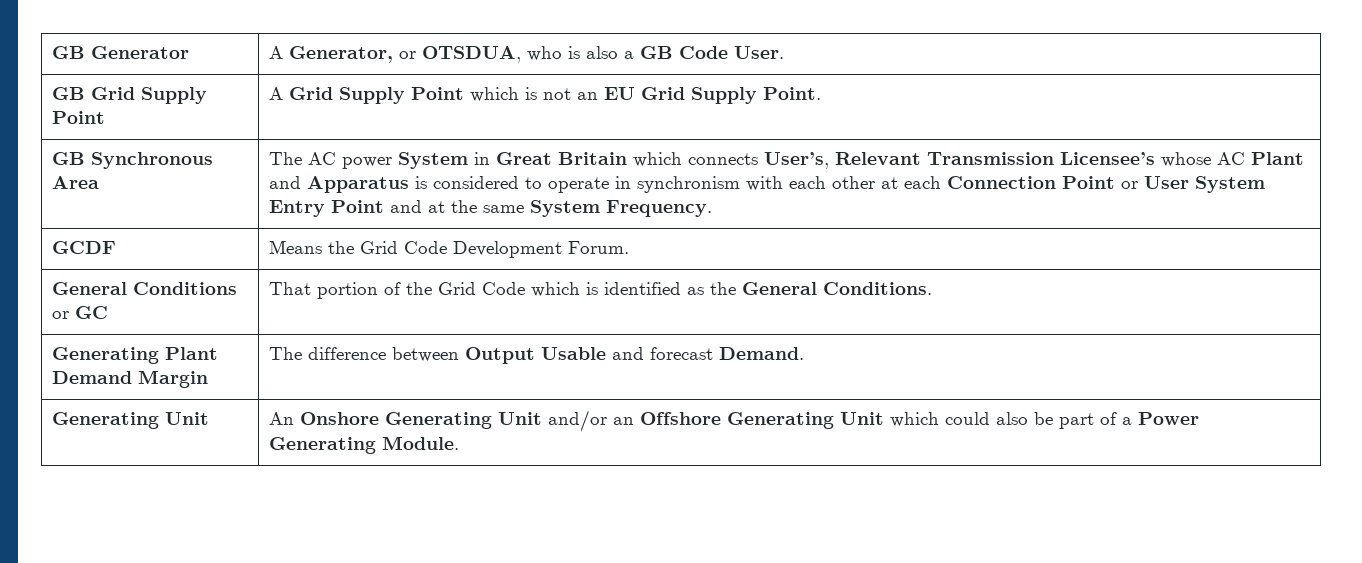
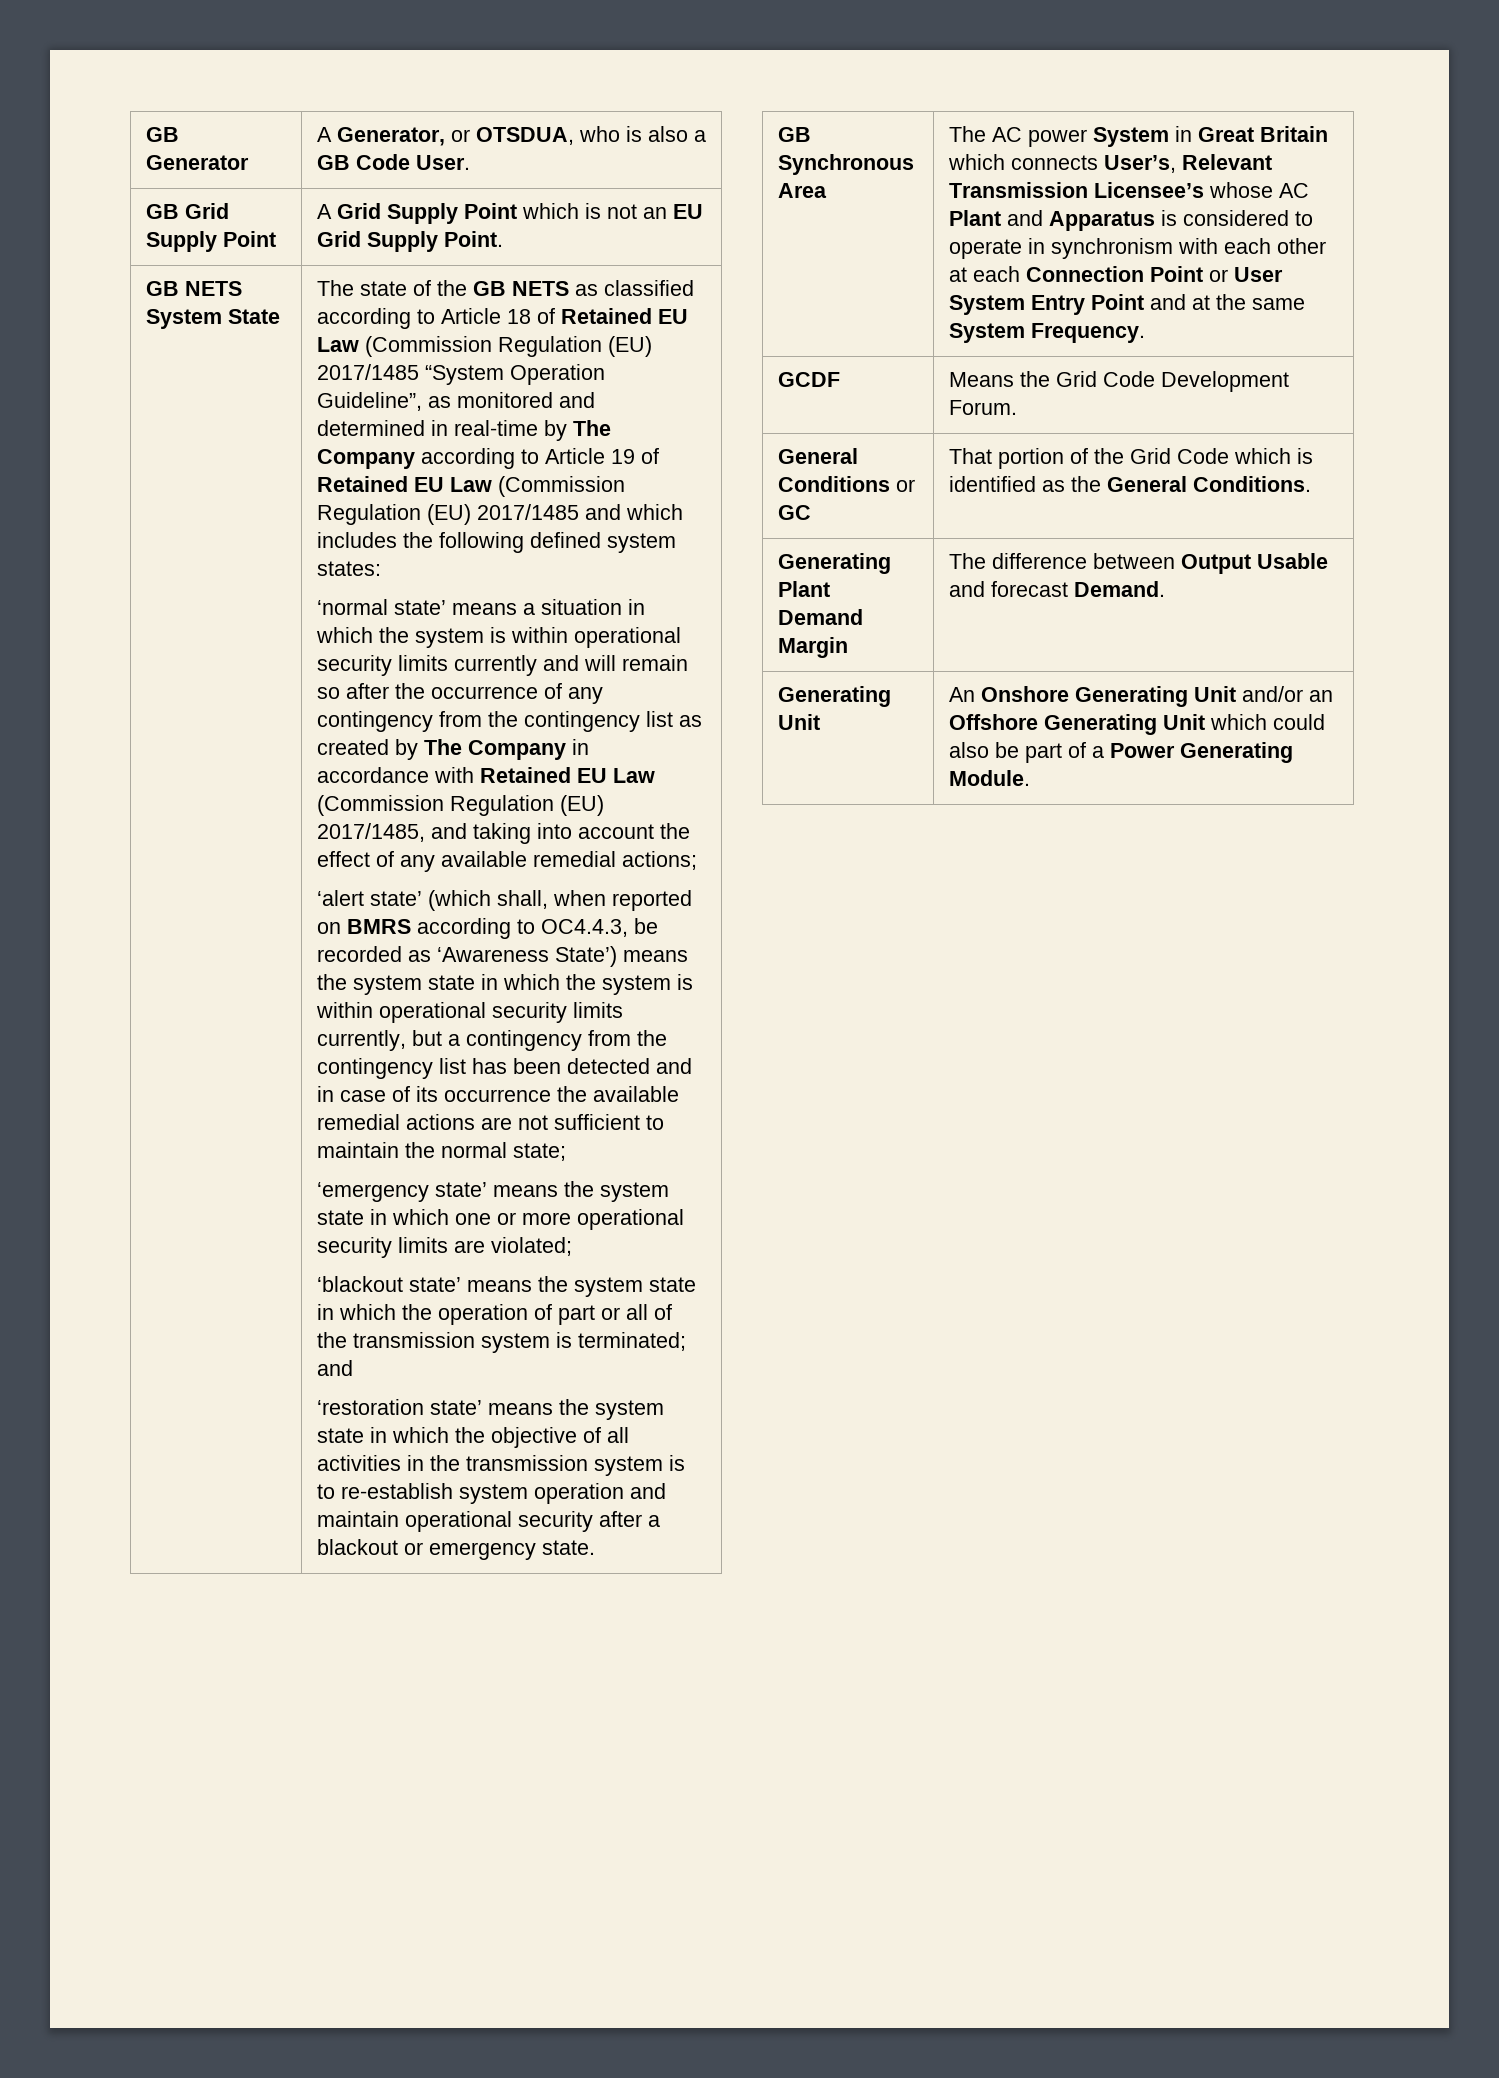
+ GB NETS System State | The state of the GB NETS as classified according to Article 18 of Retained EU Law (Commission Regulation (EU) 2017/1485 “System Operation Guideline”, as monitored and determined in real-time by The Company according to Article 19 of Retained EU Law (Commission Regulation (EU) 2017/1485 and which includes the following defined system states:
+ ‘normal state’ means a situation in which the system is within operational security limits currently and will remain so after the occurrence of any contingency from the contingency list as created by The Company in accordance with Retained EU Law (Commission Regulation (EU) 2017/1485, and taking into account the effect of any available remedial actions;
+ ‘alert state’ (which shall, when reported on BMRS according to OC4.4.3, be recorded as ‘Awareness State’) means the system state in which the system is within operational security limits currently, but a contingency from the contingency list has been detected and in case of its occurrence the available remedial actions are not sufficient to maintain the normal state;
+ ‘emergency state’ means the system state in which one or more operational security limits are violated;
+ ‘blackout state’ means the system state in which the operation of part or all of the transmission system is terminated; and
+ ‘restoration state’ means the system state in which the objective of all activities in the transmission system is to re-establish system operation and maintain operational security after a blackout or emergency state.

